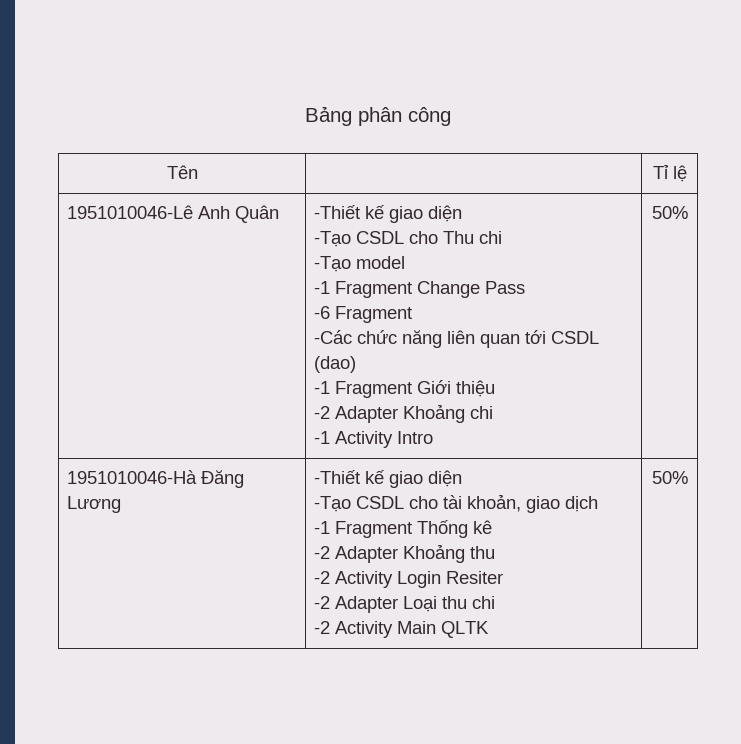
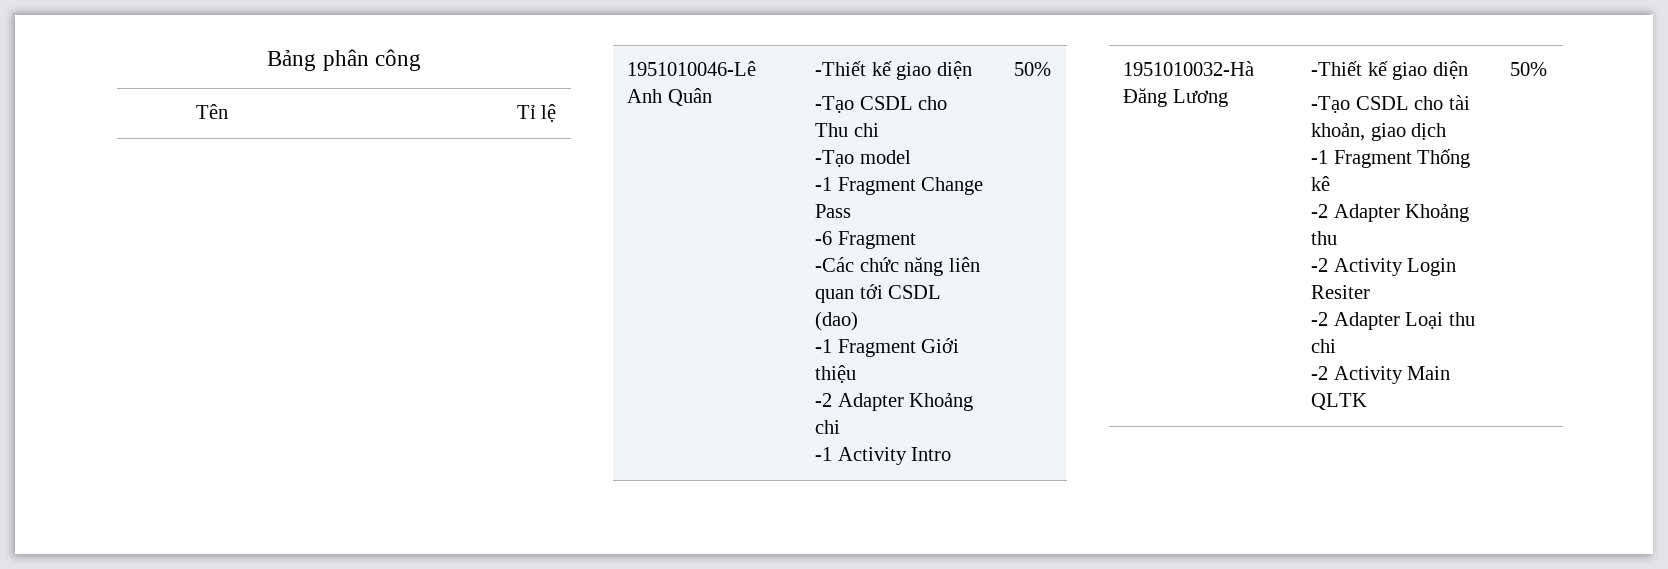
- 1951010046-Hà Đăng Lương | -Thiết kế giao diện
+ 1951010032-Hà Đăng Lương | -Thiết kế giao diện

